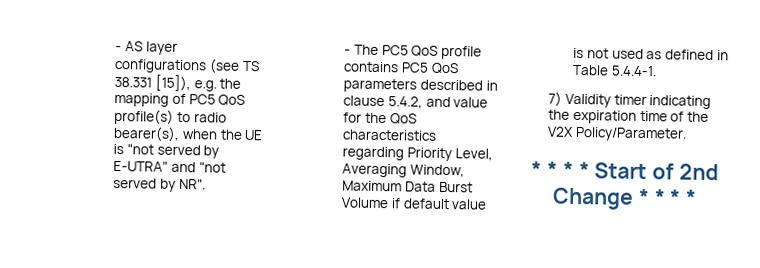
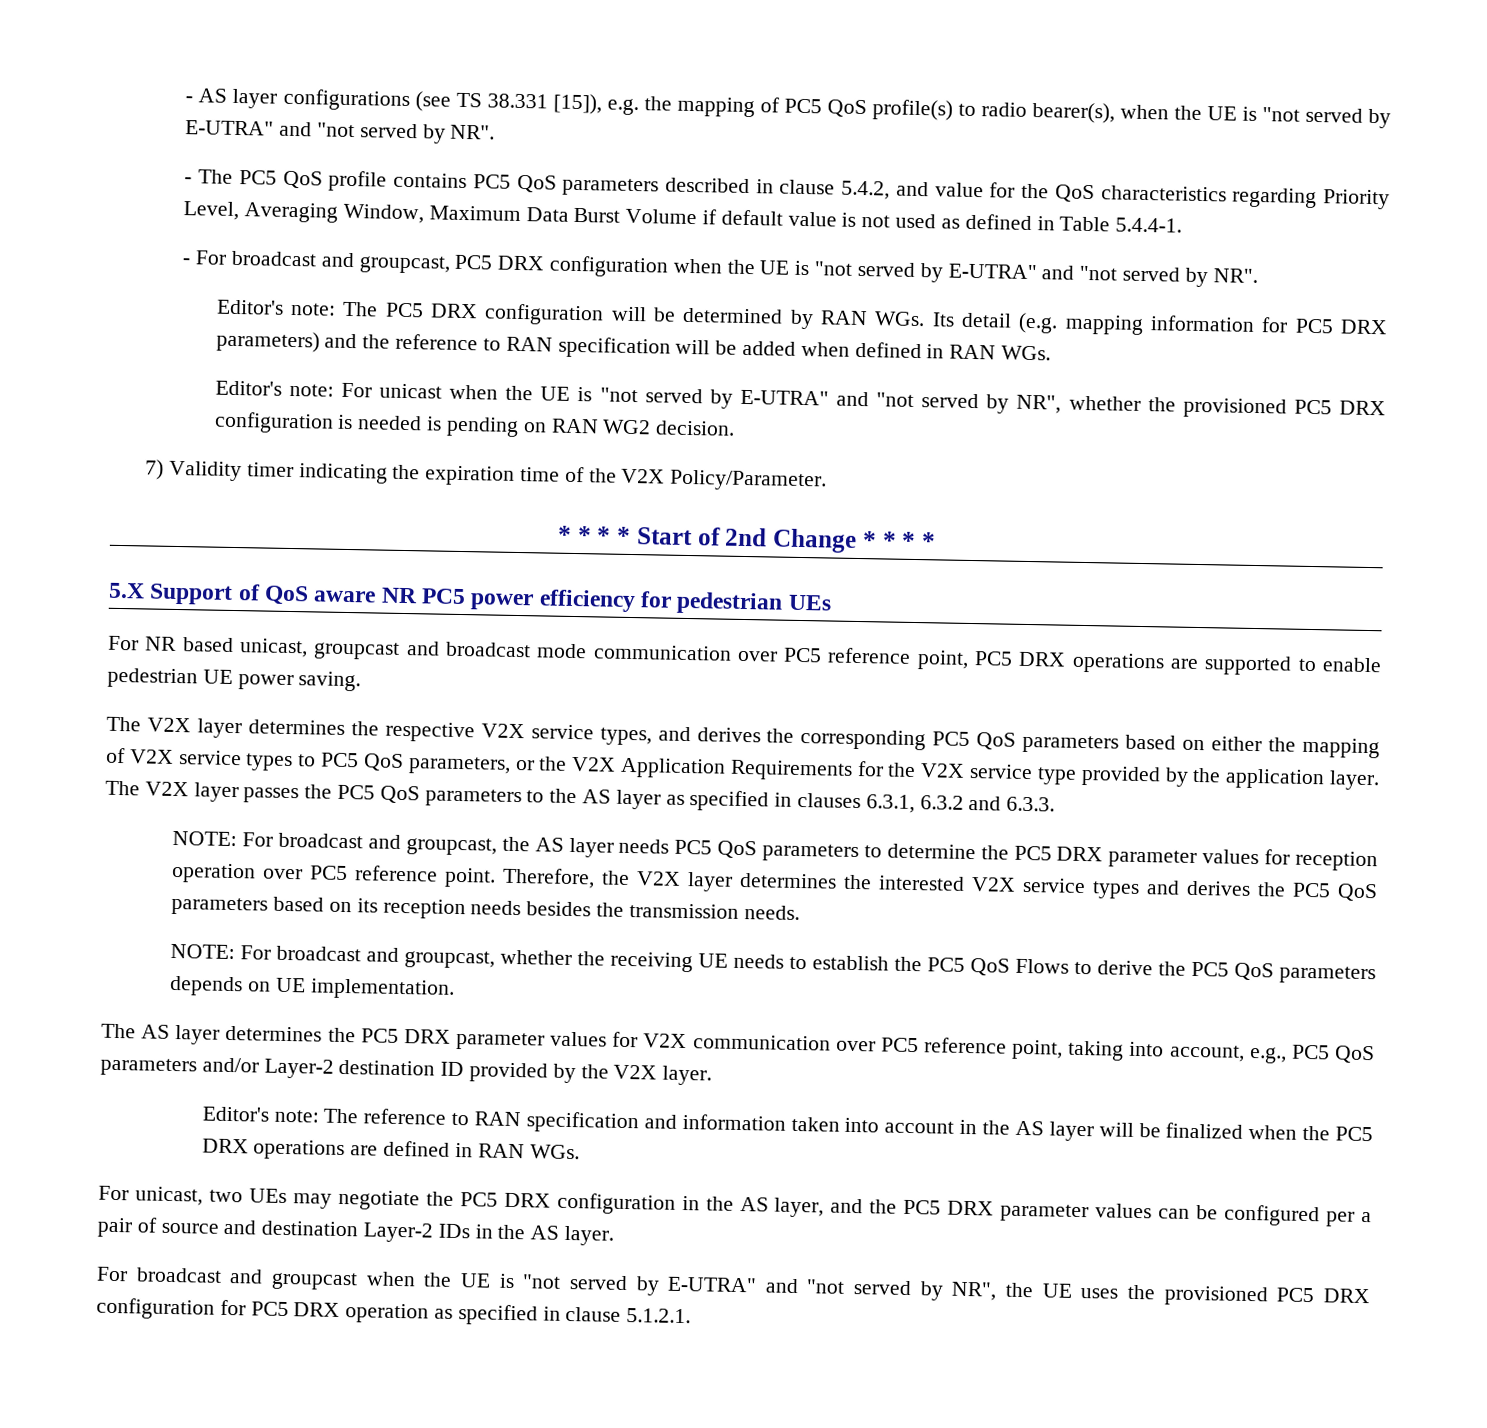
+ - For broadcast and groupcast, PC5 DRX configuration when the UE is "not served by E-UTRA" and "not served by NR".
+ Editor's note: The PC5 DRX configuration will be determined by RAN WGs. Its detail (e.g. mapping information for PC5 DRX parameters) and the reference to RAN specification will be added when defined in RAN WGs.
+ Editor's note: For unicast when the UE is "not served by E-UTRA" and "not served by NR", whether the provisioned PC5 DRX configuration is needed is pending on RAN WG2 decision.
+ 5.X Support of QoS aware NR PC5 power efficiency for pedestrian UEs
+ For NR based unicast, groupcast and broadcast mode communication over PC5 reference point, PC5 DRX operations are supported to enable pedestrian UE power saving.
+ The V2X layer determines the respective V2X service types, and derives the corresponding PC5 QoS parameters based on either the mapping of V2X service types to PC5 QoS parameters, or the V2X Application Requirements for the V2X service type provided by the application layer. The V2X layer passes the PC5 QoS parameters to the AS layer as specified in clauses 6.3.1, 6.3.2 and 6.3.3.
+ NOTE: For broadcast and groupcast, the AS layer needs PC5 QoS parameters to determine the PC5 DRX parameter values for reception operation over PC5 reference point. Therefore, the V2X layer determines the interested V2X service types and derives the PC5 QoS parameters based on its reception needs besides the transmission needs.
+ NOTE: For broadcast and groupcast, whether the receiving UE needs to establish the PC5 QoS Flows to derive the PC5 QoS parameters depends on UE implementation.
+ The AS layer determines the PC5 DRX parameter values for V2X communication over PC5 reference point, taking into account, e.g., PC5 QoS parameters and/or Layer-2 destination ID provided by the V2X layer.
+ Editor's note: The reference to RAN specification and information taken into account in the AS layer will be finalized when the PC5 DRX operations are defined in RAN WGs.
+ For unicast, two UEs may negotiate the PC5 DRX configuration in the AS layer, and the PC5 DRX parameter values can be configured per a pair of source and destination Layer-2 IDs in the AS layer.
+ For broadcast and groupcast when the UE is "not served by E-UTRA" and "not served by NR", the UE uses the provisioned PC5 DRX configuration for PC5 DRX operation as specified in clause 5.1.2.1.

